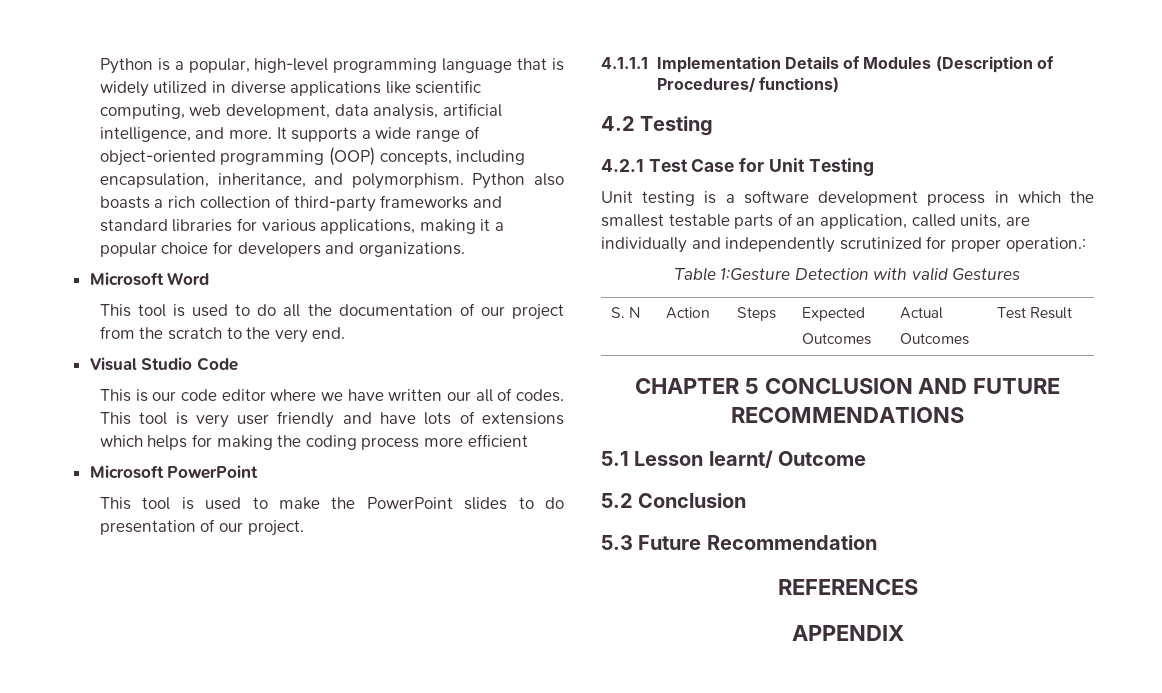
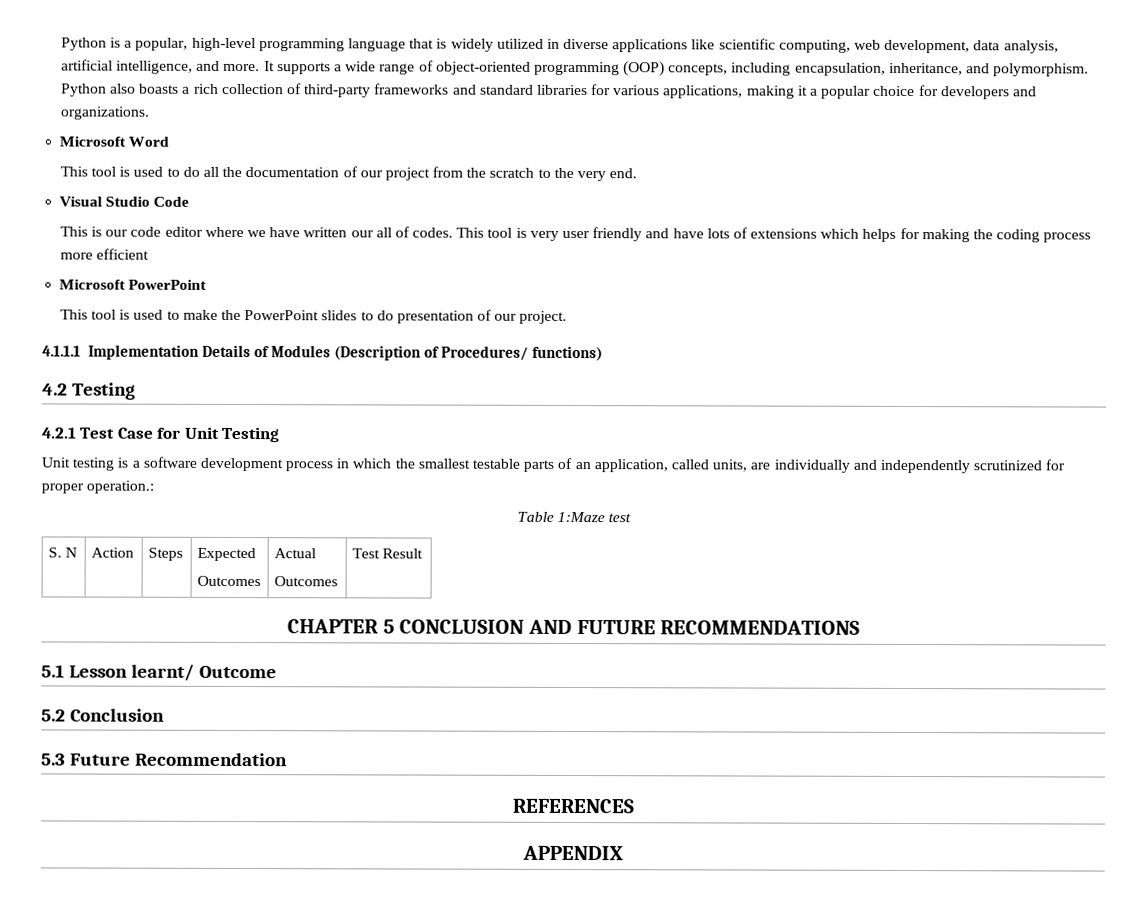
- Table 1:Gesture Detection with valid Gestures
+ Table 1:Maze test

